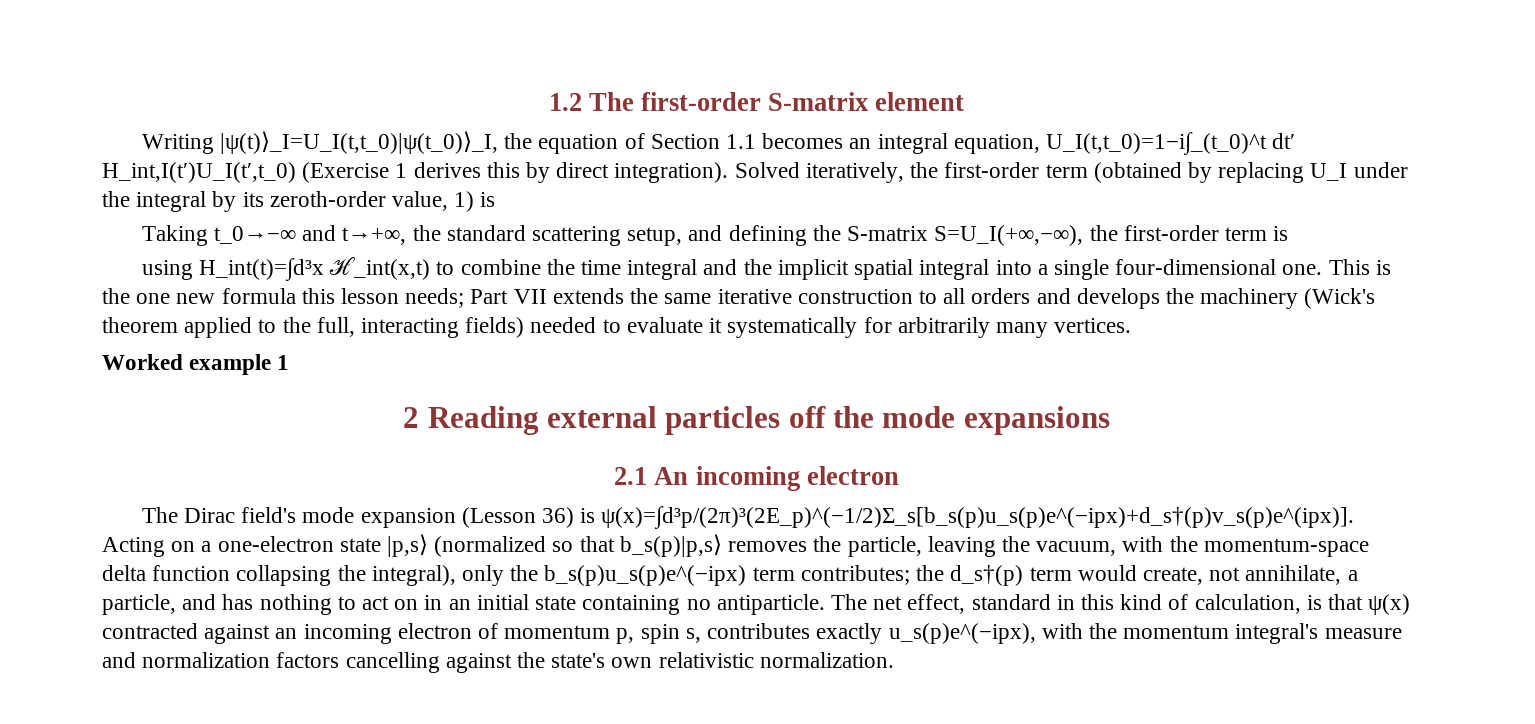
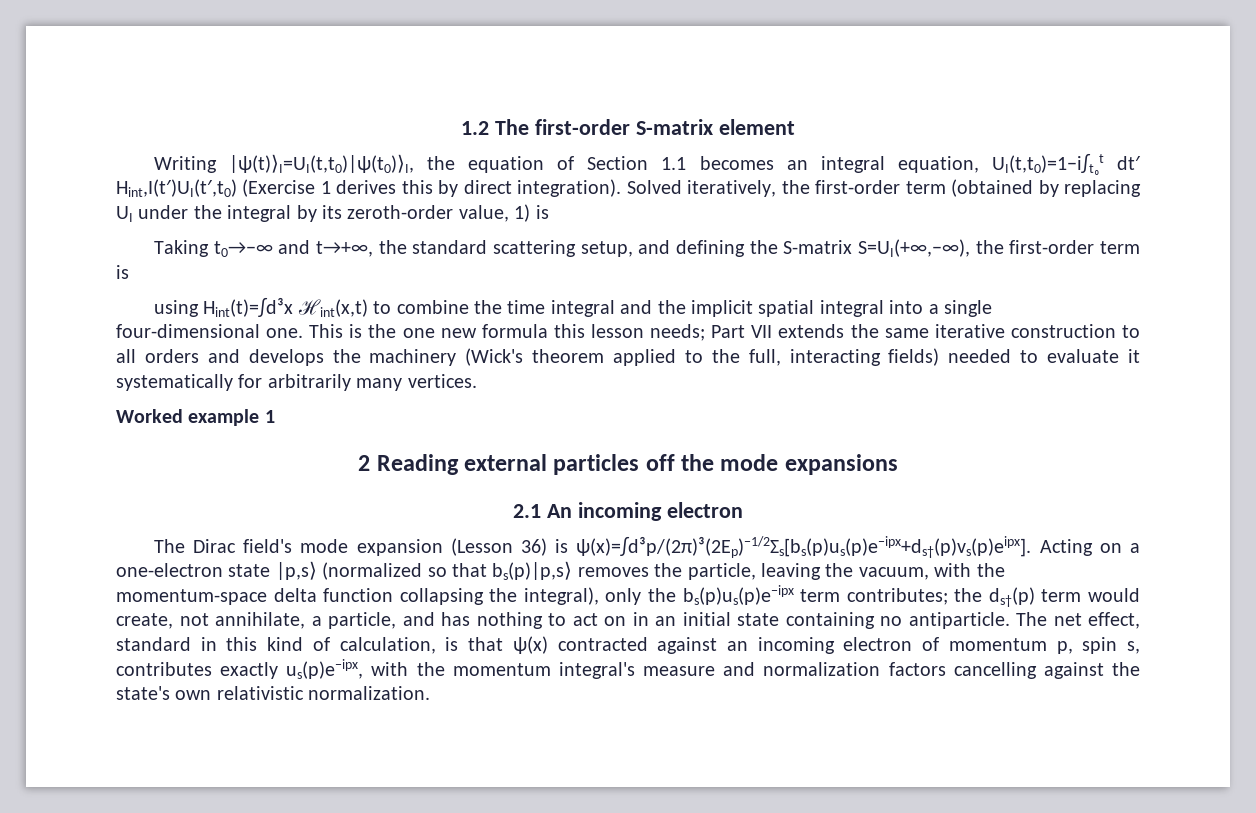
- Writing |ψ(t)⟩_I=U_I(t,t_0)|ψ(t_0)⟩_I, the equation of Section 1.1 becomes an integral equation, U_I(t,t_0)=1−i∫_(t_0)^t dt′ H_int,I(t′)U_I(t′,t_0) (Exercise 1 derives this by direct integration).
+ Writing |ψ(t)⟩I=UI(t,t0)|ψ(t0)⟩I, the equation of Section 1.1 becomes an integral equation, UI(t,t0)=1−i∫t₀t dt′ Hint,I(t′)UI(t′,t0) (Exercise 1 derives this by direct integration).
- Solved iteratively, the first-order term (obtained by replacing U_I under the integral by its zeroth-order value, 1) is
+ Solved iteratively, the first-order term (obtained by replacing UI under the integral by its zeroth-order value, 1) is
- Taking t_0→−∞ and t→+∞, the standard scattering setup, and defining the S-matrix S=U_I(+∞,−∞), the first-order term is
+ Taking t0→−∞ and t→+∞, the standard scattering setup, and defining the S-matrix S=UI(+∞,−∞), the first-order term is
- using H_int(t)=∫d³x ℋ_int(x,t) to combine the time integral and the implicit spatial integral into a single four-dimensional one.
+ using Hint(t)=∫d³x ℋint(x,t) to combine the time integral and the implicit spatial integral into a single four-dimensional one.
- The Dirac field's mode expansion (Lesson 36) is ψ(x)=∫d³p/(2π)³(2E_p)^(−1/2)Σ_s[b_s(p)u_s(p)e^(−ipx)+d_s†(p)v_s(p)e^(ipx)].
+ The Dirac field's mode expansion (Lesson 36) is ψ(x)=∫d³p/(2π)³(2Ep)−1/2Σs[bs(p)us(p)e−ipx+ds†(p)vs(p)eipx].
- Acting on a one-electron state |p,s⟩ (normalized so that b_s(p)|p,s⟩ removes the particle, leaving the vacuum, with the momentum-space delta function collapsing the integral), only the b_s(p)u_s(p)e^(−ipx) term contributes; the d_s†(p) term would create, not annihilate, a particle, and has nothing to act on in an initial state containing no antiparticle.
+ Acting on a one-electron state |p,s⟩ (normalized so that bs(p)|p,s⟩ removes the particle, leaving the vacuum, with the momentum-space delta function collapsing the integral), only the bs(p)us(p)e−ipx term contributes; the ds†(p) term would create, not annihilate, a particle, and has nothing to act on in an initial state containing no antiparticle.
- The net effect, standard in this kind of calculation, is that ψ(x) contracted against an incoming electron of momentum p, spin s, contributes exactly u_s(p)e^(−ipx), with the momentum integral's measure and normalization factors cancelling against the state's own relativistic normalization.
+ The net effect, standard in this kind of calculation, is that ψ(x) contracted against an incoming electron of momentum p, spin s, contributes exactly us(p)e−ipx, with the momentum integral's measure and normalization factors cancelling against the state's own relativistic normalization.

